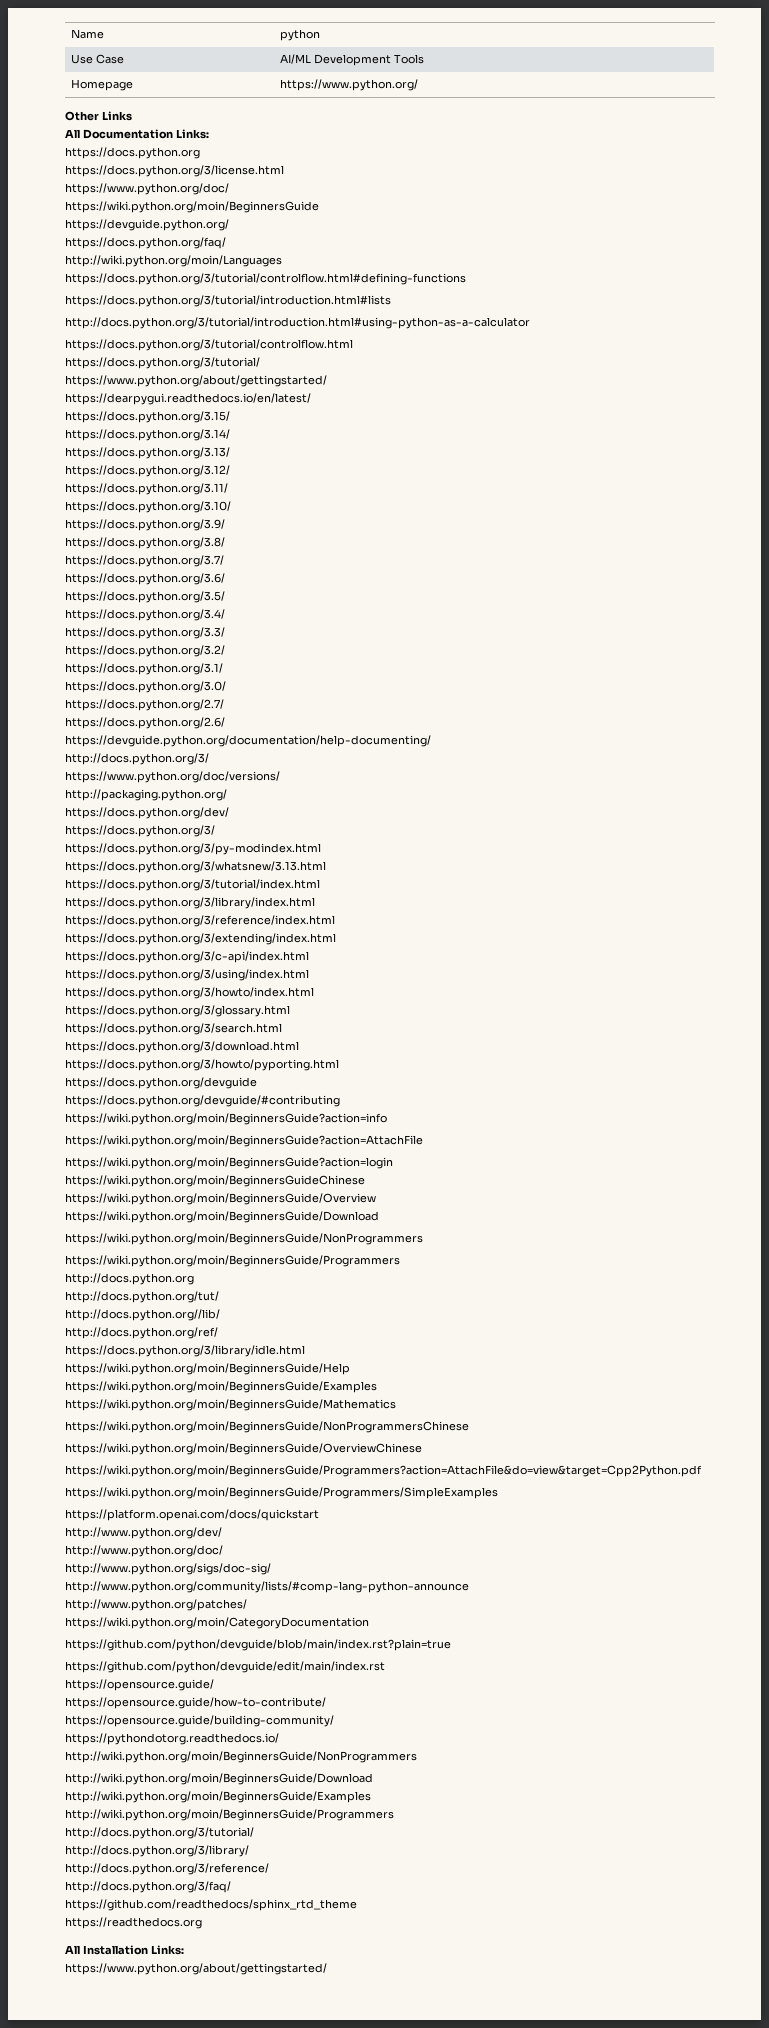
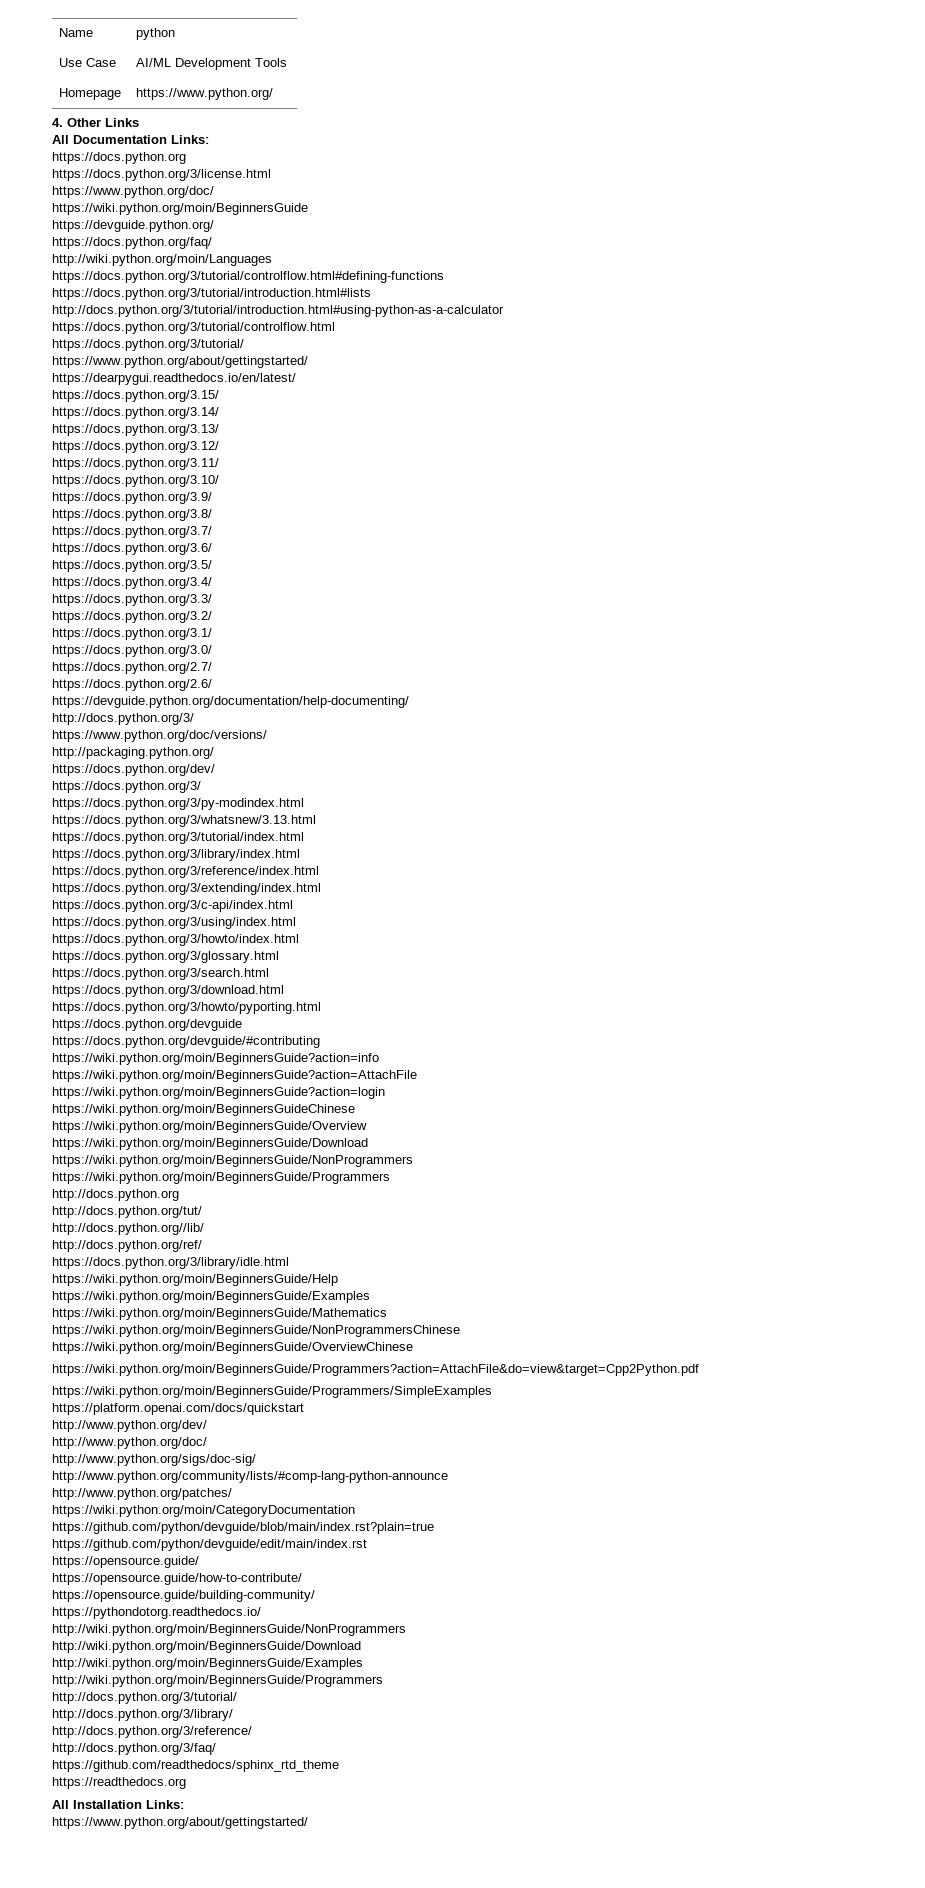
- Other Links
+ 4. Other Links

